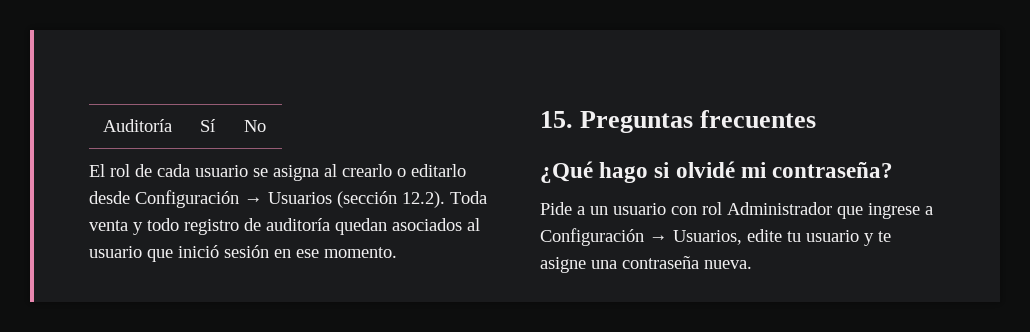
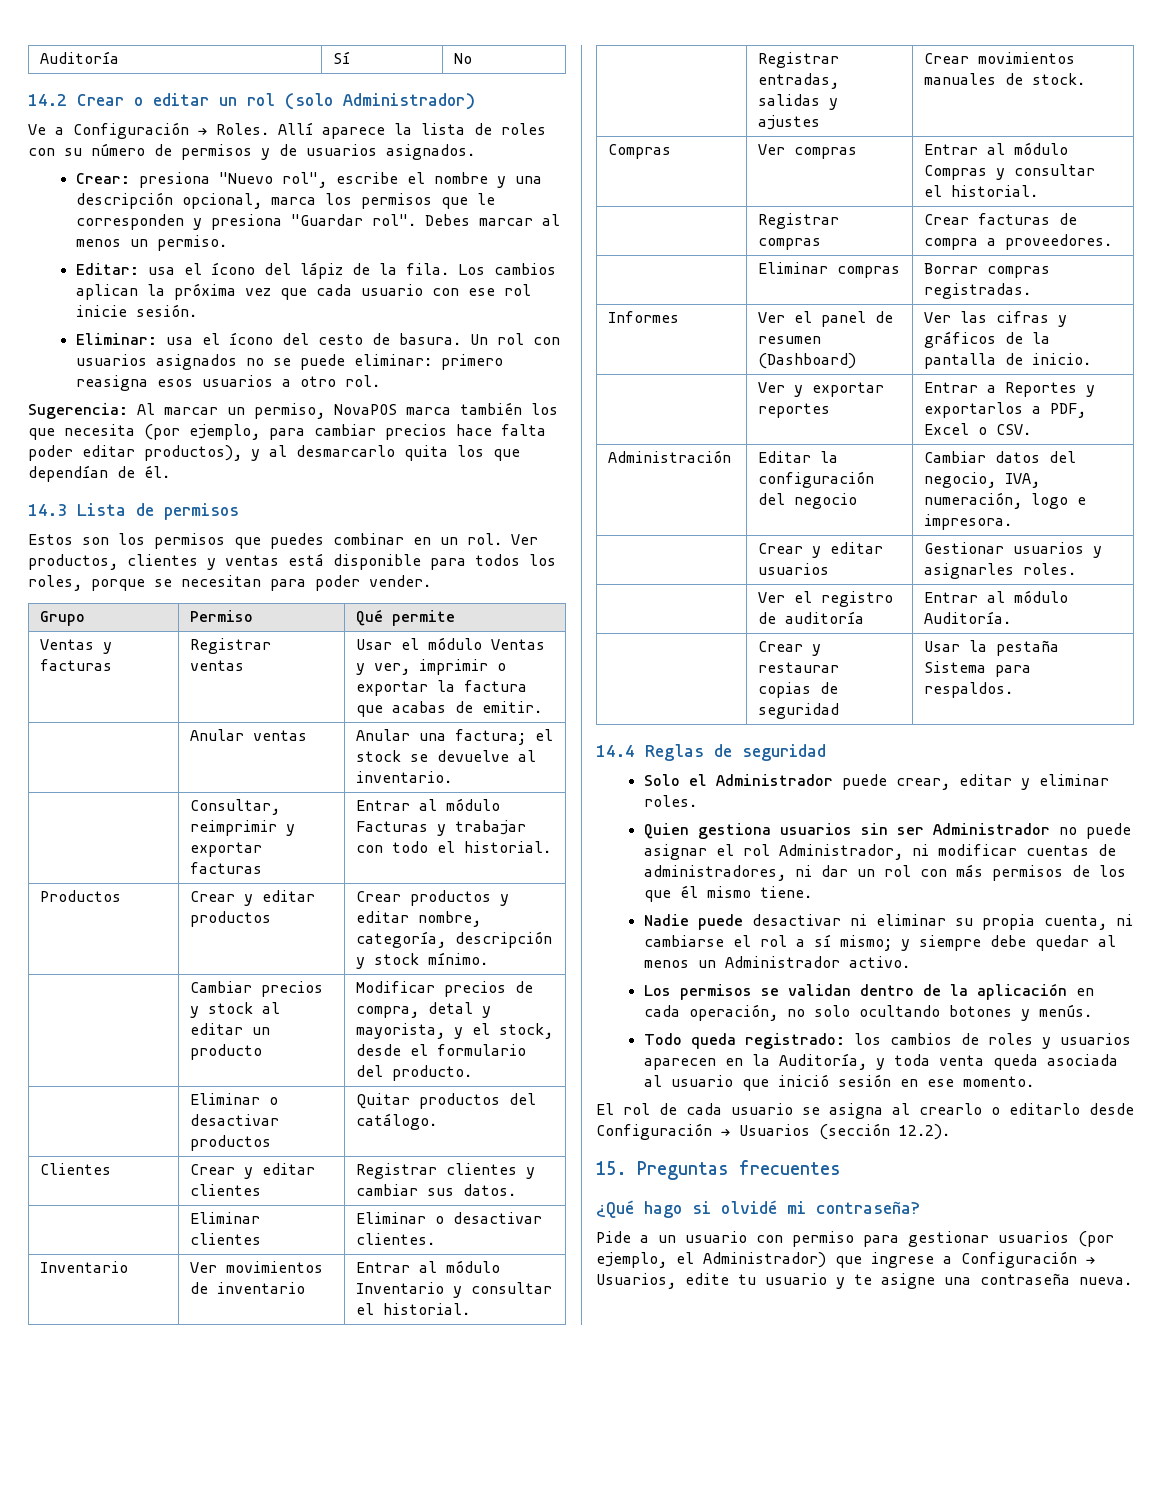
+ 14.2 Crear o editar un rol (solo Administrador)
+ Ve a Configuración → Roles. Allí aparece la lista de roles con su número de permisos y de usuarios asignados.
+ Crear: presiona "Nuevo rol", escribe el nombre y una descripción opcional, marca los permisos que le corresponden y presiona "Guardar rol". Debes marcar al menos un permiso.
+ Editar: usa el ícono del lápiz de la fila. Los cambios aplican la próxima vez que cada usuario con ese rol inicie sesión.
+ Eliminar: usa el ícono del cesto de basura. Un rol con usuarios asignados no se puede eliminar: primero reasigna esos usuarios a otro rol.
+ Sugerencia: Al marcar un permiso, NovaPOS marca también los que necesita (por ejemplo, para cambiar precios hace falta poder editar productos), y al desmarcarlo quita los que dependían de él.
+ 14.3 Lista de permisos
+ Estos son los permisos que puedes combinar en un rol. Ver productos, clientes y ventas está disponible para todos los roles, porque se necesitan para poder vender.
+ Grupo | Permiso | Qué permite
+ Ventas y facturas | Registrar ventas | Usar el módulo Ventas y ver, imprimir o exportar la factura que acabas de emitir.
+ | Anular ventas | Anular una factura; el stock se devuelve al inventario.
+ | Consultar, reimprimir y exportar facturas | Entrar al módulo Facturas y trabajar con todo el historial.
+ Productos | Crear y editar productos | Crear productos y editar nombre, categoría, descripción y stock mínimo.
+ | Cambiar precios y stock al editar un producto | Modificar precios de compra, detal y mayorista, y el stock, desde el formulario del producto.
+ | Eliminar o desactivar productos | Quitar productos del catálogo.
+ Clientes | Crear y editar clientes | Registrar clientes y cambiar sus datos.
+ | Eliminar clientes | Eliminar o desactivar clientes.
+ Inventario | Ver movimientos de inventario | Entrar al módulo Inventario y consultar el historial.
+ | Registrar entradas, salidas y ajustes | Crear movimientos manuales de stock.
+ Compras | Ver compras | Entrar al módulo Compras y consultar el historial.
+ | Registrar compras | Crear facturas de compra a proveedores.
+ | Eliminar compras | Borrar compras registradas.
+ Informes | Ver el panel de resumen (Dashboard) | Ver las cifras y gráficos de la pantalla de inicio.
+ | Ver y exportar reportes | Entrar a Reportes y exportarlos a PDF, Excel o CSV.
+ Administración | Editar la configuración del negocio | Cambiar datos del negocio, IVA, numeración, logo e impresora.
+ | Crear y editar usuarios | Gestionar usuarios y asignarles roles.
+ | Ver el registro de auditoría | Entrar al módulo Auditoría.
+ | Crear y restaurar copias de seguridad | Usar la pestaña Sistema para respaldos.
+ 14.4 Reglas de seguridad
+ Solo el Administrador puede crear, editar y eliminar roles.
+ Quien gestiona usuarios sin ser Administrador no puede asignar el rol Administrador, ni modificar cuentas de administradores, ni dar un rol con más permisos de los que él mismo tiene.
+ Nadie puede desactivar ni eliminar su propia cuenta, ni cambiarse el rol a sí mismo; y siempre debe quedar al menos un Administrador activo.
+ Los permisos se validan dentro de la aplicación en cada operación, no solo ocultando botones y menús.
+ Todo queda registrado: los cambios de roles y usuarios aparecen en la Auditoría, y toda venta queda asociada al usuario que inició sesión en ese momento.
- El rol de cada usuario se asigna al crearlo o editarlo desde Configuración → Usuarios (sección 12.2). Toda venta y todo registro de auditoría quedan asociados al usuario que inició sesión en ese momento.
+ El rol de cada usuario se asigna al crearlo o editarlo desde Configuración → Usuarios (sección 12.2).
- Pide a un usuario con rol Administrador que ingrese a Configuración → Usuarios, edite tu usuario y te asigne una contraseña nueva.
+ Pide a un usuario con permiso para gestionar usuarios (por ejemplo, el Administrador) que ingrese a Configuración → Usuarios, edite tu usuario y te asigne una contraseña nueva.

